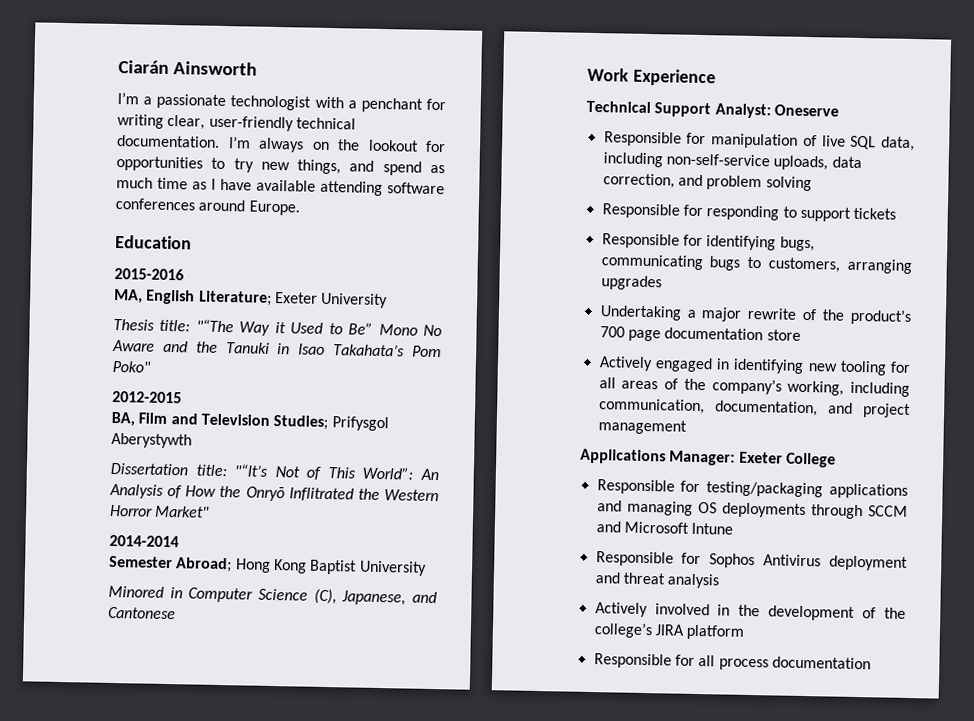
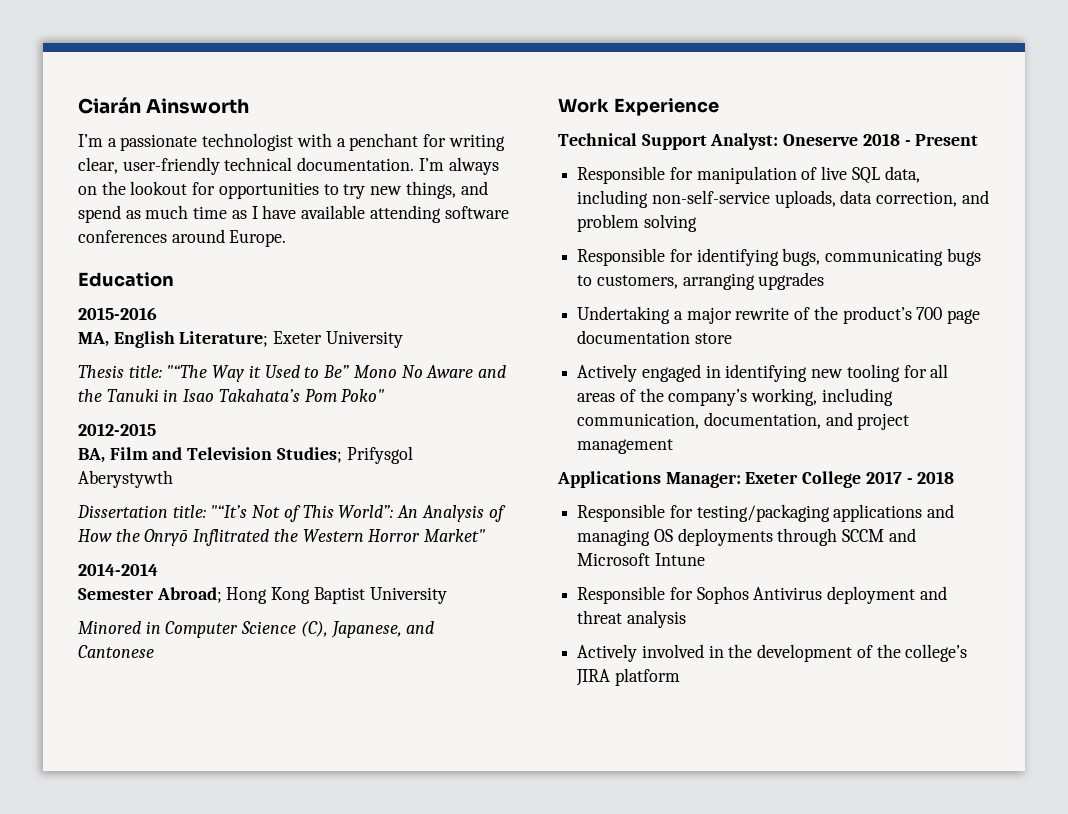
- Technical Support Analyst: Oneserve
+ Technical Support Analyst: Oneserve 2018 - Present
- Responsible for responding to support tickets
- Applications Manager: Exeter College
+ Applications Manager: Exeter College 2017 - 2018
- Responsible for all process documentation

